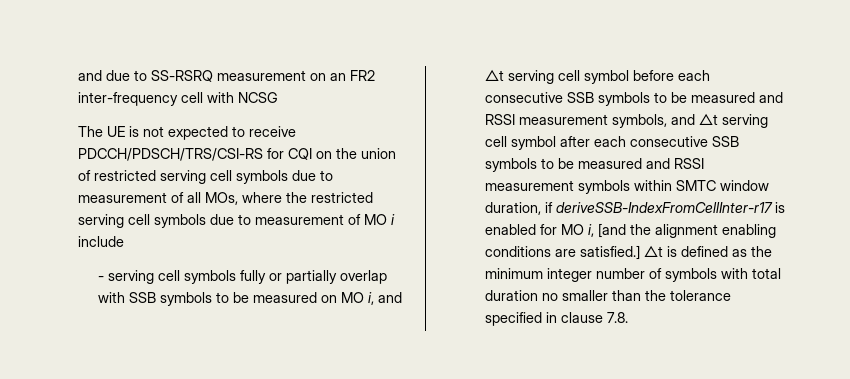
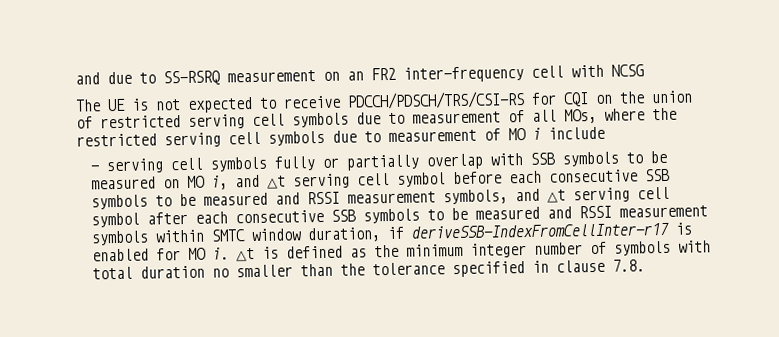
- - serving cell symbols fully or partially overlap with SSB symbols to be measured on MO i, and △t serving cell symbol before each consecutive SSB symbols to be measured and RSSI measurement symbols, and △t serving cell symbol after each consecutive SSB symbols to be measured and RSSI measurement symbols within SMTC window duration, if deriveSSB-IndexFromCellInter-r17 is enabled for MO i, [and the alignment enabling conditions are satisfied.]
+ - serving cell symbols fully or partially overlap with SSB symbols to be measured on MO i, and △t serving cell symbol before each consecutive SSB symbols to be measured and RSSI measurement symbols, and △t serving cell symbol after each consecutive SSB symbols to be measured and RSSI measurement symbols within SMTC window duration, if deriveSSB-IndexFromCellInter-r17 is enabled for MO i.

